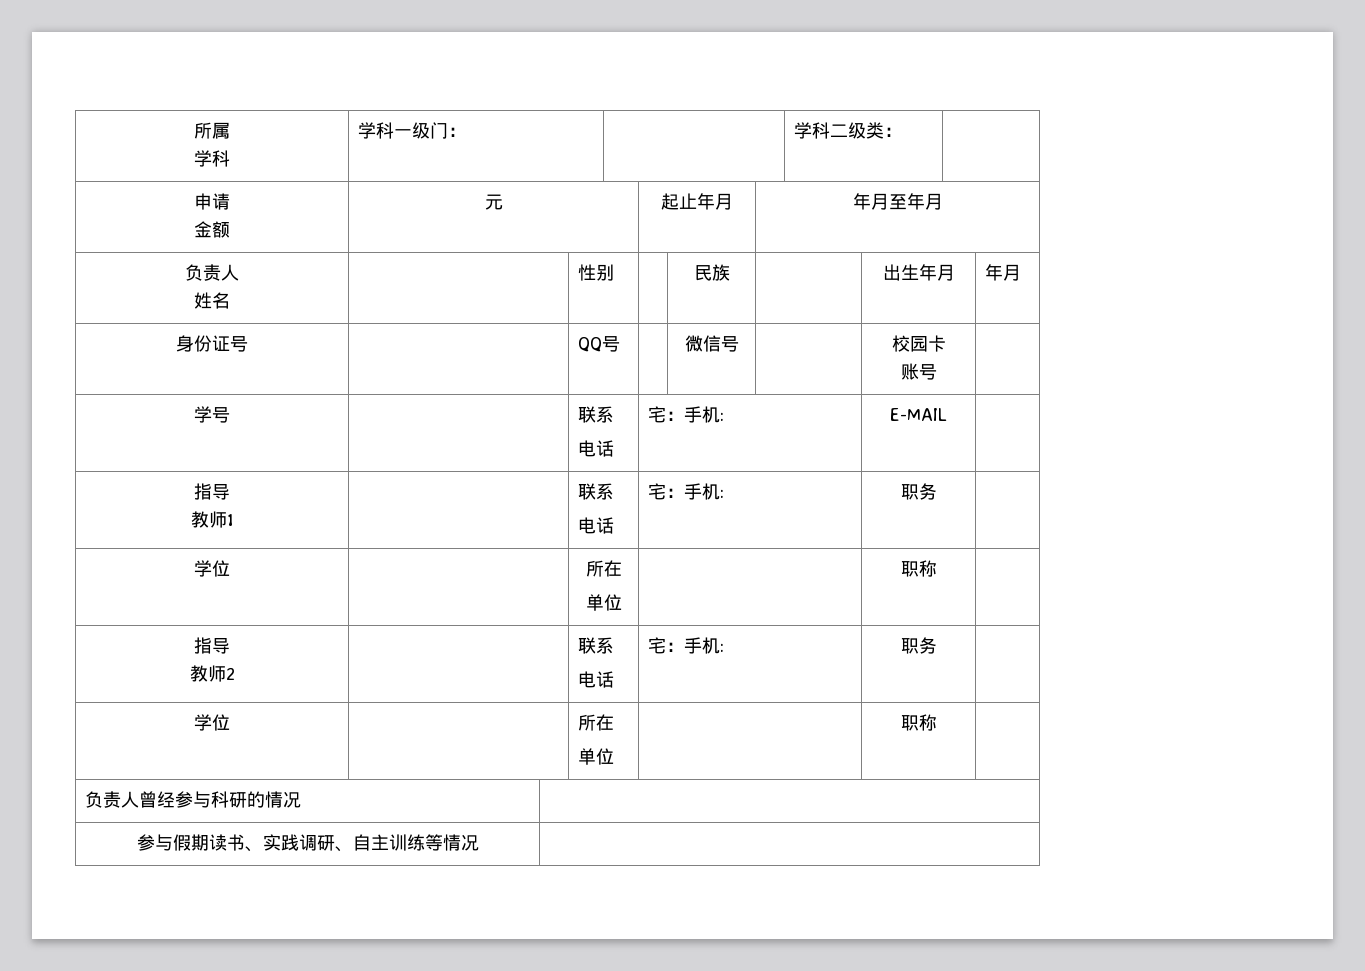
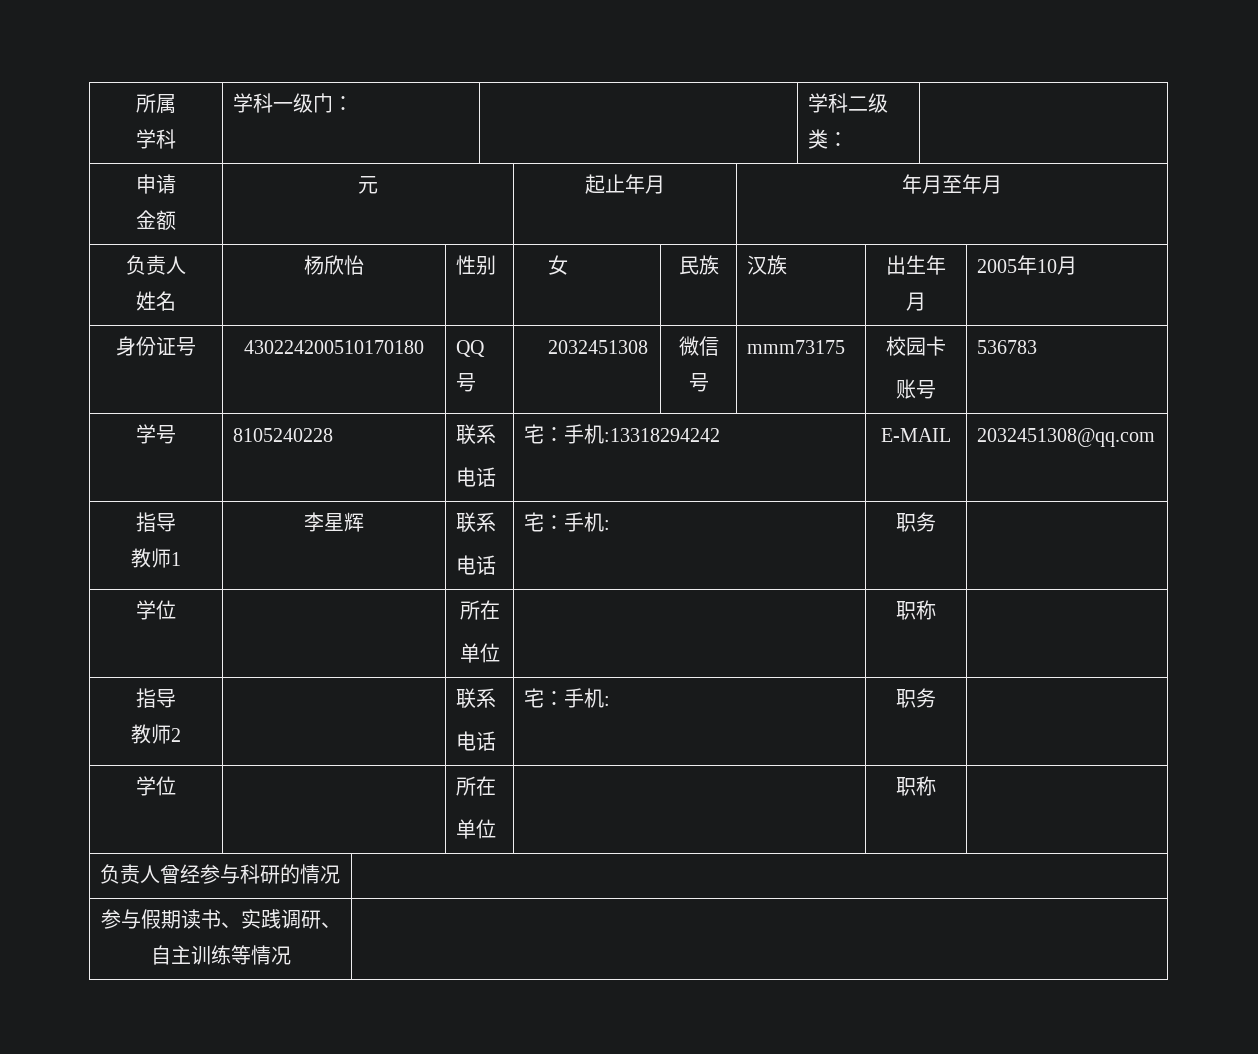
  申请
  金额 | 元 | 起止年月 | 年月至年月
  负责人
- 姓名 | | 性别 | | 民族 | | 出生年月 | 年月
+ 姓名 | 杨欣怡 | 性别 | 女 | 民族 | 汉族 | 出生年月 | 2005年10月
- 身份证号 | | QQ号 | | 微信号 | | 校园卡
- 账号 |
+ 身份证号 | 430224200510170180 | QQ号 | 2032451308 | 微信号 | mmm73175 | 校园卡
+ 账号 | 536783
- 学号 | | 联系
- 电话 | 宅：手机: | E-MAIL |
+ 学号 | 8105240228 | 联系
+ 电话 | 宅：手机:13318294242 | E-MAIL | 2032451308@qq.com
  指导
- 教师1 | | 联系
+ 教师1 | 李星辉 | 联系

